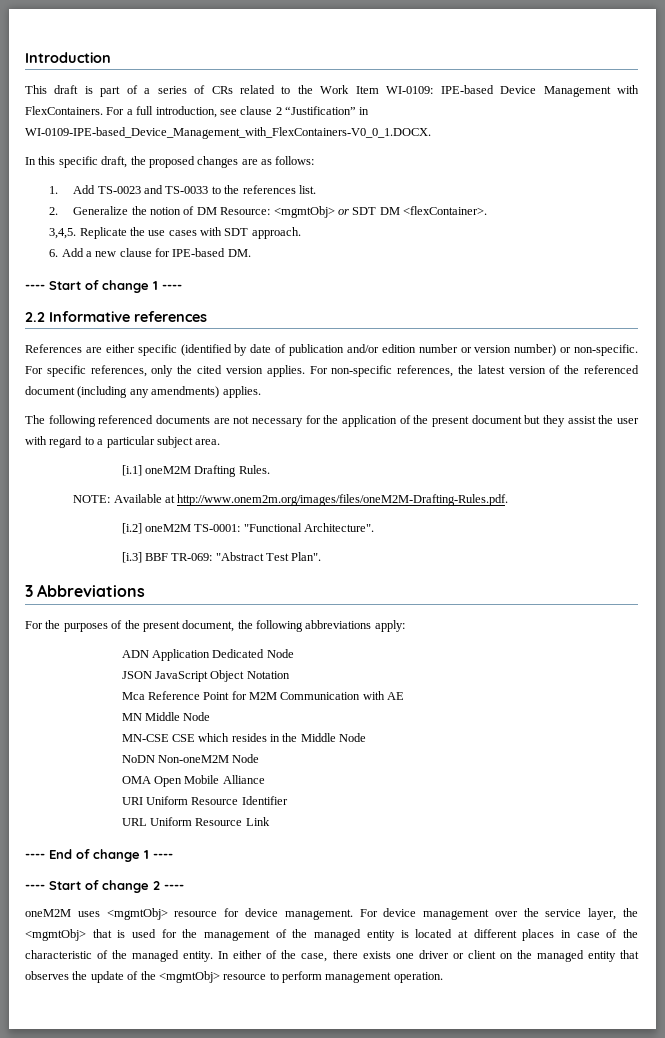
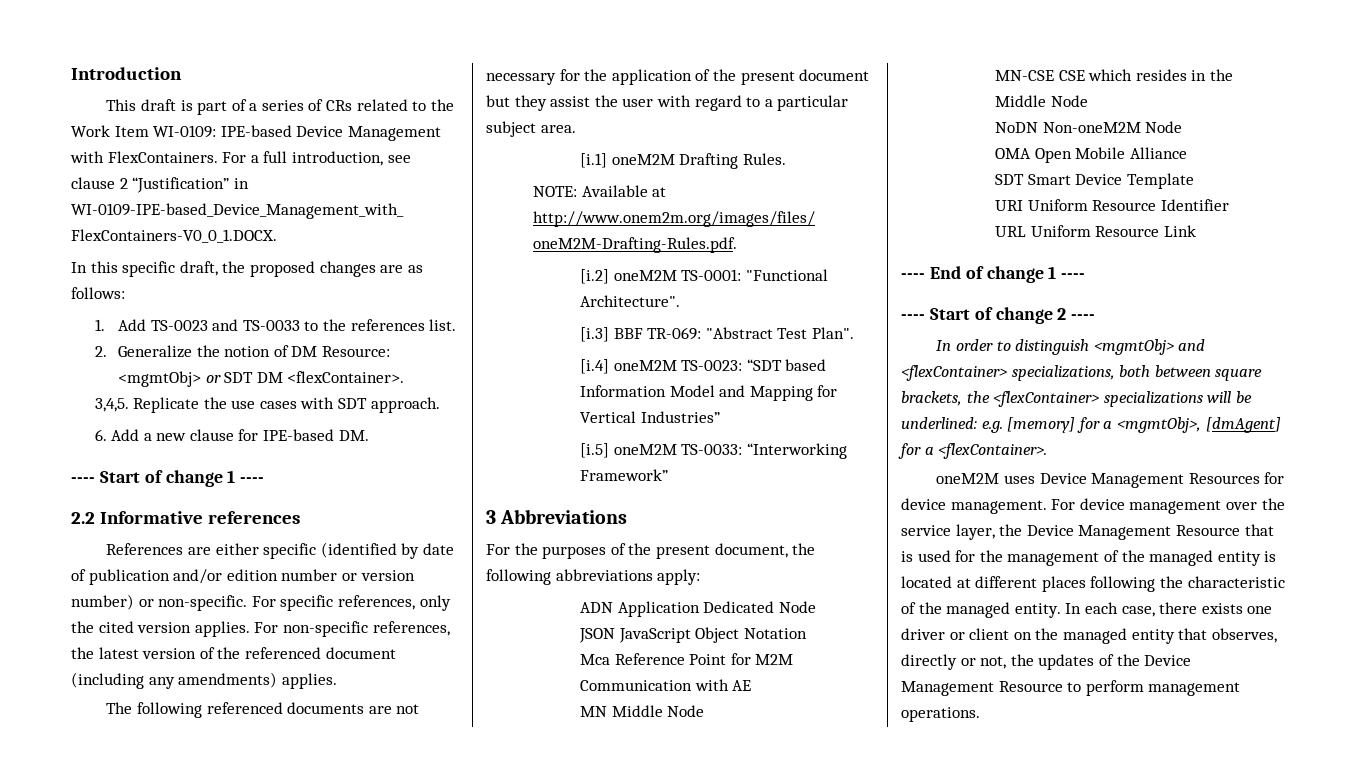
+ [i.4] oneM2M TS-0023: “SDT based Information Model and Mapping for Vertical Industries”
+ [i.5] oneM2M TS-0033: “Interworking Framework”
+ SDT Smart Device Template
+ In order to distinguish <mgmtObj> and <flexContainer> specializations, both between square brackets, the <flexContainer> specializations will be underlined: e.g. [memory] for a <mgmtObj>, [dmAgent] for a <flexContainer>.
- oneM2M uses <mgmtObj> resource for device management.
+ oneM2M uses Device Management Resources for device management.
- For device management over the service layer, the <mgmtObj> that is used for the management of the managed entity is located at different places in case of the characteristic of the managed entity.
+ For device management over the service layer, the Device Management Resource that is used for the management of the managed entity is located at different places following the characteristic of the managed entity.
- In either of the case, there exists one driver or client on the managed entity that observes the update of the <mgmtObj> resource to perform management operation.
+ In each case, there exists one driver or client on the managed entity that observes, directly or not, the updates of the Device Management Resource to perform management operations.

